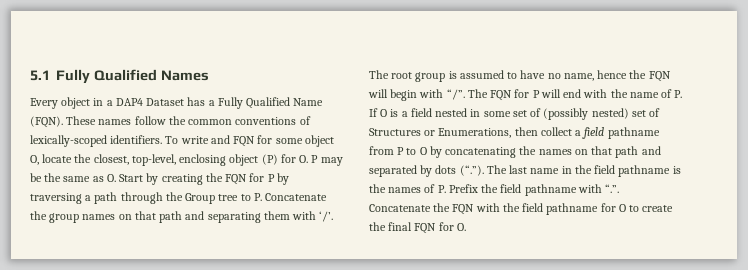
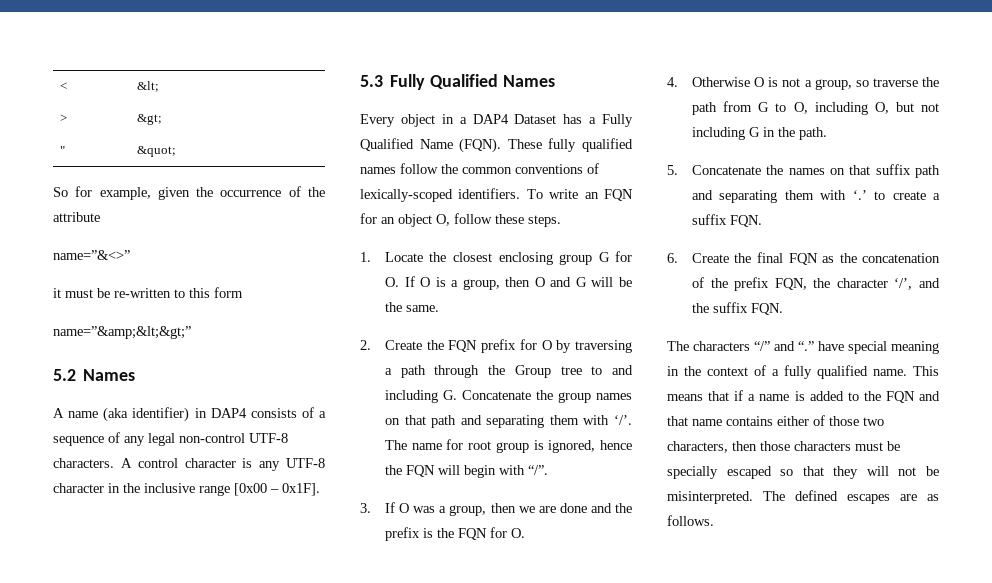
- 5.1 Fully Qualified Names
+ < | &lt;
+ > | &gt;
+ " | &quot;
+ So for example, given the occurrence of the attribute
+ name=”&<>”
+ it must be re-written to this form
+ name=”&amp;&lt;&gt;”
+ 5.2 Names
+ A name (aka identifier) in DAP4 consists of a sequence of any legal non-control UTF-8 characters. A control character is any UTF-8 character in the inclusive range [0x00 – 0x1F].
+ 5.3 Fully Qualified Names
- These names follow the common conventions of lexically-scoped identifiers.
+ These fully qualified names follow the common conventions of lexically-scoped identifiers.
- To write and FQN for some object O, locate the closest, top-level, enclosing object (P) for O. P may be the same as O. Start by creating the FQN for P by traversing a path through the Group tree to P. Concatenate the group names on that path and separating them with ‘/’.
+ To write an FQN for an object O, follow these steps.
+ 1. Locate the closest enclosing group G for O. If O is a group, then O and G will be the same.
+ 2. Create the FQN prefix for O by traversing a path through the Group tree to and including G. Concatenate the group names on that path and separating them with ‘/’.
- The root group is assumed to have no name, hence the FQN will begin with “/”. The FQN for P will end with the name of P. If O is a field nested in some set of (possibly nested) set of Structures or Enumerations, then collect a field pathname from P to O by concatenating the names on that path and separated by dots (“.”). The last name in the field pathname is the names of P. Prefix the field pathname with “.”. Concatenate the FQN with the field pathname for O to create the final FQN for O.
+ The name for root group is ignored, hence the FQN will begin with “/”.
+ 3. If O was a group, then we are done and the prefix is the FQN for O.
+ 4. Otherwise O is not a group, so traverse the path from G to O, including O, but not including G in the path.
+ 5. Concatenate the names on that suffix path and separating them with ‘.’ to create a suffix FQN.
+ 6. Create the final FQN as the concatenation of the prefix FQN, the character ‘/’, and the suffix FQN.
+ The characters “/” and “.” have special meaning in the context of a fully qualified name. This means that if a name is added to the FQN and that name contains either of those two characters, then those characters must be specially escaped so that they will not be misinterpreted. The defined escapes are as follows.

